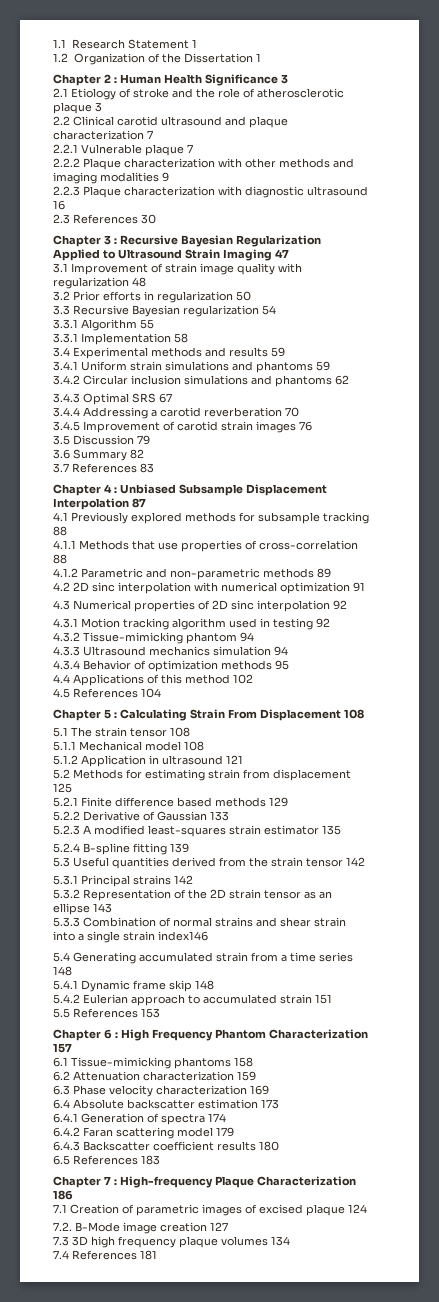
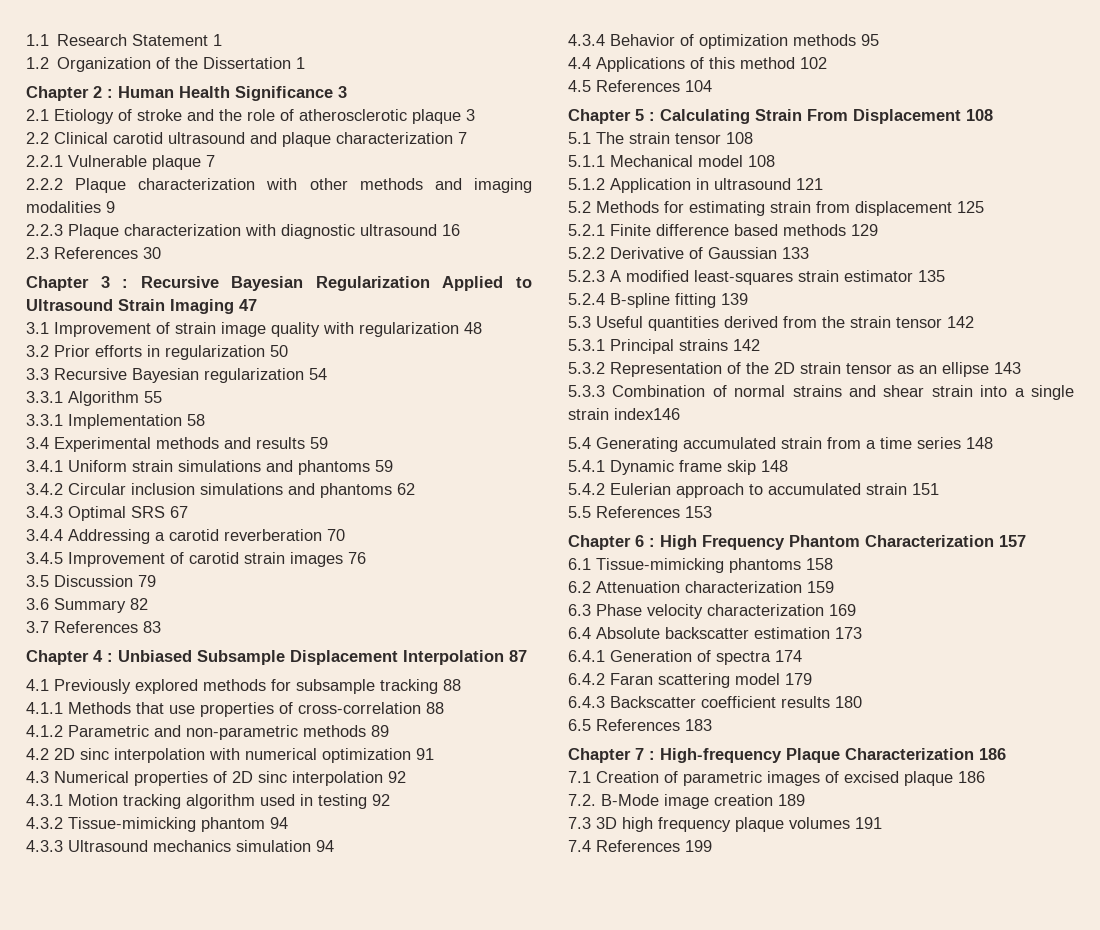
- 7.1 Creation of parametric images of excised plaque 124
+ 7.1 Creation of parametric images of excised plaque 186
- 7.2. B-Mode image creation 127
+ 7.2. B-Mode image creation 189
- 7.3 3D high frequency plaque volumes 134
+ 7.3 3D high frequency plaque volumes 191
- 7.4 References 181
+ 7.4 References 199

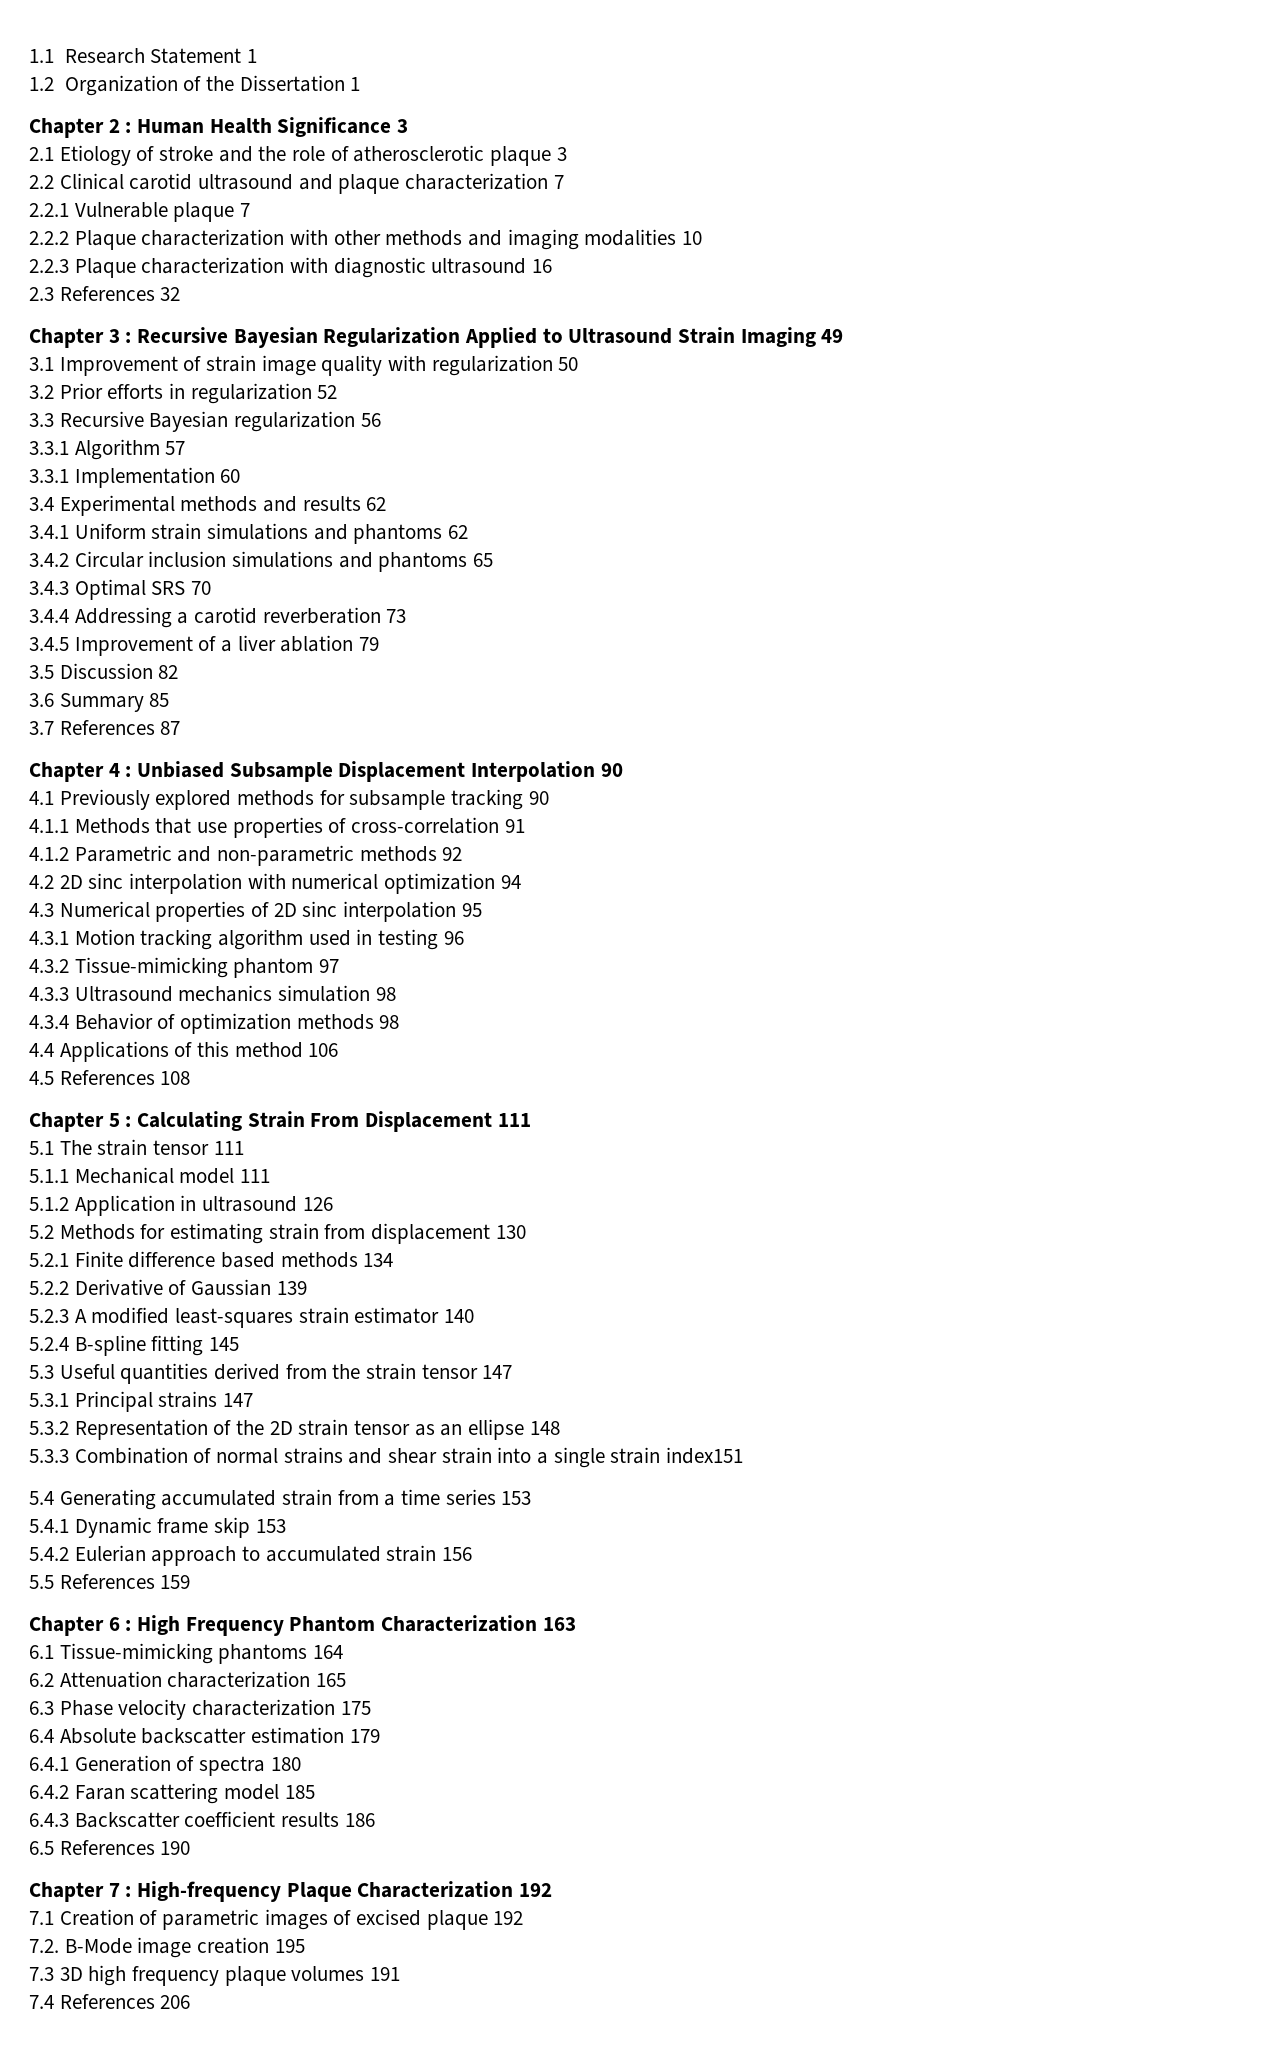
- 2.2.2 Plaque characterization with other methods and imaging modalities 9
+ 2.2.2 Plaque characterization with other methods and imaging modalities 10
- 2.3 References 30
+ 2.3 References 32
- Chapter 3 : Recursive Bayesian Regularization Applied to Ultrasound Strain Imaging 47
+ Chapter 3 : Recursive Bayesian Regularization Applied to Ultrasound Strain Imaging 49
- 3.1 Improvement of strain image quality with regularization 48
+ 3.1 Improvement of strain image quality with regularization 50
- 3.2 Prior efforts in regularization 50
+ 3.2 Prior efforts in regularization 52
- 3.3 Recursive Bayesian regularization 54
+ 3.3 Recursive Bayesian regularization 56
- 3.3.1 Algorithm 55
+ 3.3.1 Algorithm 57
- 3.3.1 Implementation 58
+ 3.3.1 Implementation 60
- 3.4 Experimental methods and results 59
+ 3.4 Experimental methods and results 62
- 3.4.1 Uniform strain simulations and phantoms 59
+ 3.4.1 Uniform strain simulations and phantoms 62
- 3.4.2 Circular inclusion simulations and phantoms 62
+ 3.4.2 Circular inclusion simulations and phantoms 65
- 3.4.3 Optimal SRS 67
+ 3.4.3 Optimal SRS 70
- 3.4.4 Addressing a carotid reverberation 70
+ 3.4.4 Addressing a carotid reverberation 73
- 3.4.5 Improvement of carotid strain images 76
+ 3.4.5 Improvement of a liver ablation 79
- 3.5 Discussion 79
+ 3.5 Discussion 82
- 3.6 Summary 82
+ 3.6 Summary 85
- 3.7 References 83
+ 3.7 References 87
- Chapter 4 : Unbiased Subsample Displacement Interpolation 87
+ Chapter 4 : Unbiased Subsample Displacement Interpolation 90
- 4.1 Previously explored methods for subsample tracking 88
+ 4.1 Previously explored methods for subsample tracking 90
- 4.1.1 Methods that use properties of cross-correlation 88
+ 4.1.1 Methods that use properties of cross-correlation 91
- 4.1.2 Parametric and non-parametric methods 89
+ 4.1.2 Parametric and non-parametric methods 92
- 4.2 2D sinc interpolation with numerical optimization 91
+ 4.2 2D sinc interpolation with numerical optimization 94
- 4.3 Numerical properties of 2D sinc interpolation 92
+ 4.3 Numerical properties of 2D sinc interpolation 95
- 4.3.1 Motion tracking algorithm used in testing 92
+ 4.3.1 Motion tracking algorithm used in testing 96
- 4.3.2 Tissue-mimicking phantom 94
+ 4.3.2 Tissue-mimicking phantom 97
- 4.3.3 Ultrasound mechanics simulation 94
+ 4.3.3 Ultrasound mechanics simulation 98
- 4.3.4 Behavior of optimization methods 95
+ 4.3.4 Behavior of optimization methods 98
- 4.4 Applications of this method 102
+ 4.4 Applications of this method 106
- 4.5 References 104
+ 4.5 References 108
- Chapter 5 : Calculating Strain From Displacement 108
+ Chapter 5 : Calculating Strain From Displacement 111
- 5.1 The strain tensor 108
+ 5.1 The strain tensor 111
- 5.1.1 Mechanical model 108
+ 5.1.1 Mechanical model 111
- 5.1.2 Application in ultrasound 121
+ 5.1.2 Application in ultrasound 126
- 5.2 Methods for estimating strain from displacement 125
+ 5.2 Methods for estimating strain from displacement 130
- 5.2.1 Finite difference based methods 129
+ 5.2.1 Finite difference based methods 134
- 5.2.2 Derivative of Gaussian 133
+ 5.2.2 Derivative of Gaussian 139
- 5.2.3 A modified least-squares strain estimator 135
+ 5.2.3 A modified least-squares strain estimator 140
- 5.2.4 B-spline fitting 139
+ 5.2.4 B-spline fitting 145
- 5.3 Useful quantities derived from the strain tensor 142
+ 5.3 Useful quantities derived from the strain tensor 147
- 5.3.1 Principal strains 142
+ 5.3.1 Principal strains 147
- 5.3.2 Representation of the 2D strain tensor as an ellipse 143
+ 5.3.2 Representation of the 2D strain tensor as an ellipse 148
- 5.3.3 Combination of normal strains and shear strain into a single strain index146
+ 5.3.3 Combination of normal strains and shear strain into a single strain index151
- 5.4 Generating accumulated strain from a time series 148
+ 5.4 Generating accumulated strain from a time series 153
- 5.4.1 Dynamic frame skip 148
+ 5.4.1 Dynamic frame skip 153
- 5.4.2 Eulerian approach to accumulated strain 151
+ 5.4.2 Eulerian approach to accumulated strain 156
- 5.5 References 153
+ 5.5 References 159
- Chapter 6 : High Frequency Phantom Characterization 157
+ Chapter 6 : High Frequency Phantom Characterization 163
- 6.1 Tissue-mimicking phantoms 158
+ 6.1 Tissue-mimicking phantoms 164
- 6.2 Attenuation characterization 159
+ 6.2 Attenuation characterization 165
- 6.3 Phase velocity characterization 169
+ 6.3 Phase velocity characterization 175
- 6.4 Absolute backscatter estimation 173
+ 6.4 Absolute backscatter estimation 179
- 6.4.1 Generation of spectra 174
+ 6.4.1 Generation of spectra 180
- 6.4.2 Faran scattering model 179
+ 6.4.2 Faran scattering model 185
- 6.4.3 Backscatter coefficient results 180
+ 6.4.3 Backscatter coefficient results 186
- 6.5 References 183
+ 6.5 References 190
- Chapter 7 : High-frequency Plaque Characterization 186
+ Chapter 7 : High-frequency Plaque Characterization 192
- 7.1 Creation of parametric images of excised plaque 186
+ 7.1 Creation of parametric images of excised plaque 192
- 7.2. B-Mode image creation 189
+ 7.2. B-Mode image creation 195
- 7.4 References 199
+ 7.4 References 206

